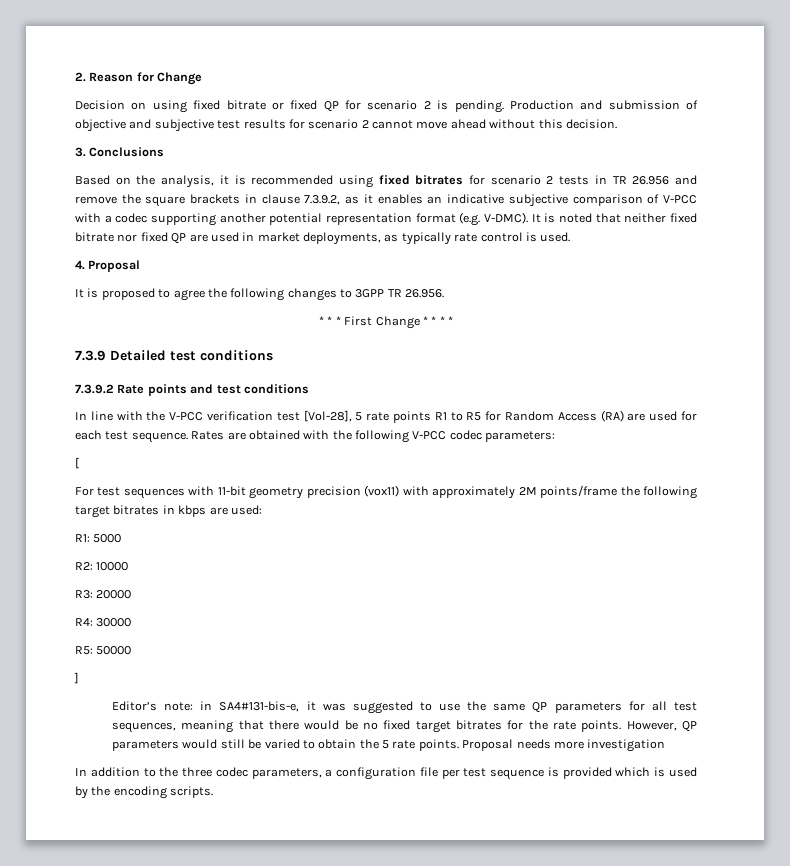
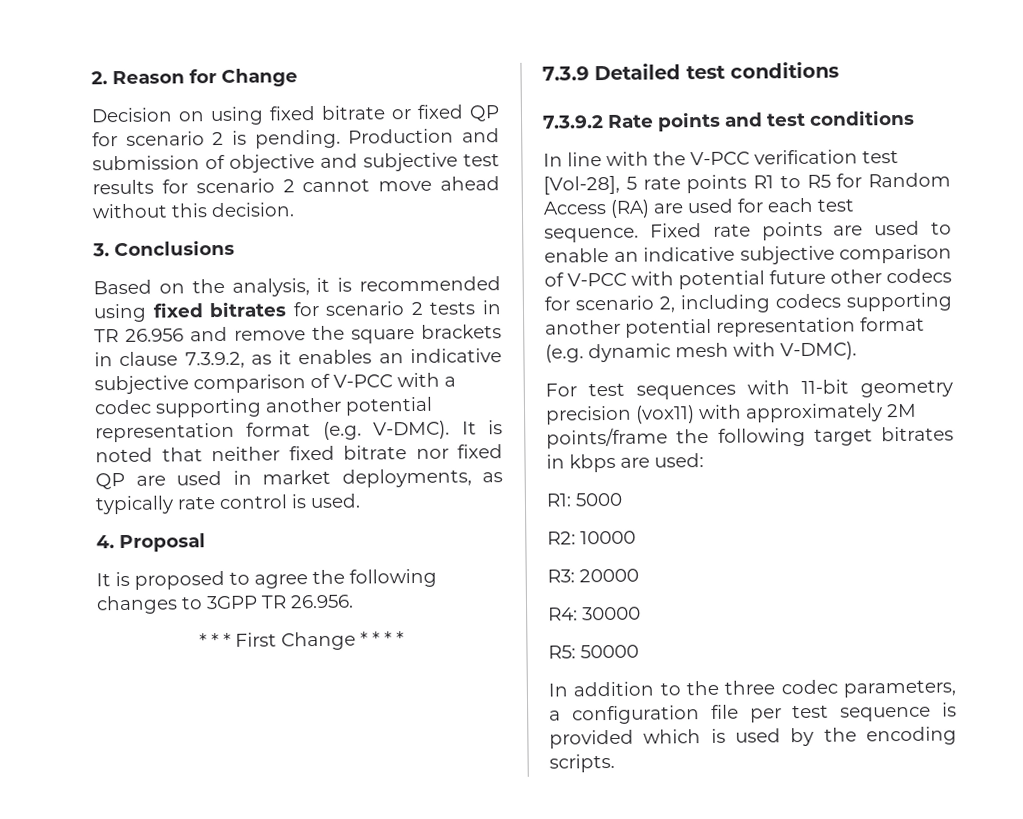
- Rates are obtained with the following V-PCC codec parameters:
- [
+ Fixed rate points are used to enable an indicative subjective comparison of V-PCC with potential future other codecs for scenario 2, including codecs supporting another potential representation format (e.g. dynamic mesh with V-DMC).
- ]
- Editor’s note: in SA4#131-bis-e, it was suggested to use the same QP parameters for all test sequences, meaning that there would be no fixed target bitrates for the rate points. However, QP parameters would still be varied to obtain the 5 rate points. Proposal needs more investigation

